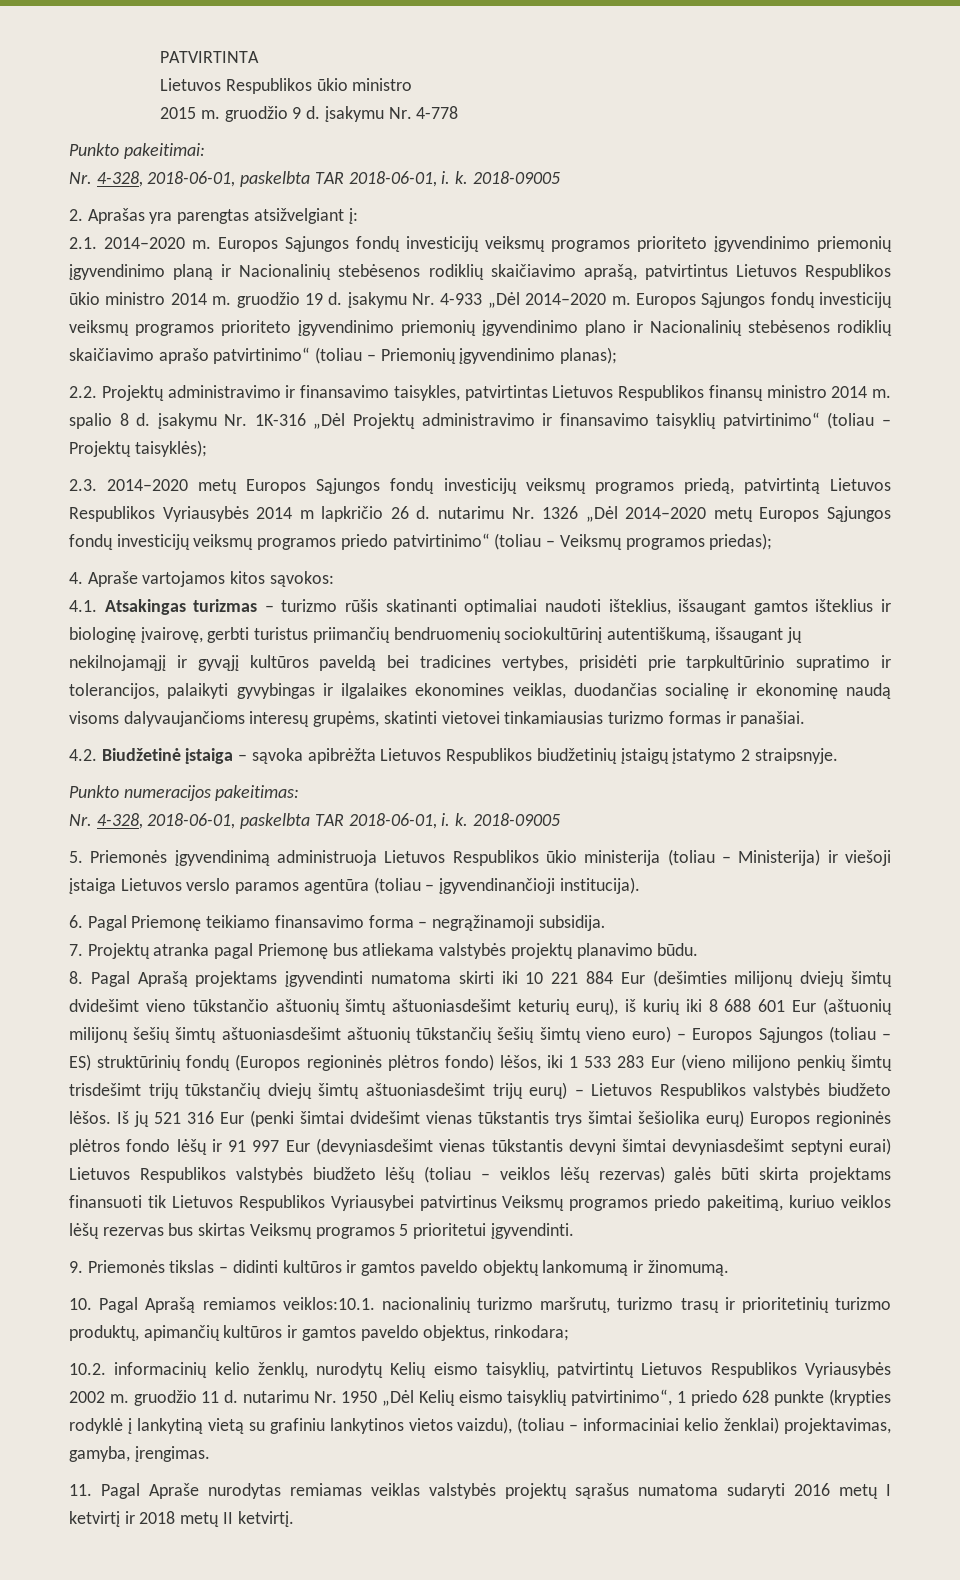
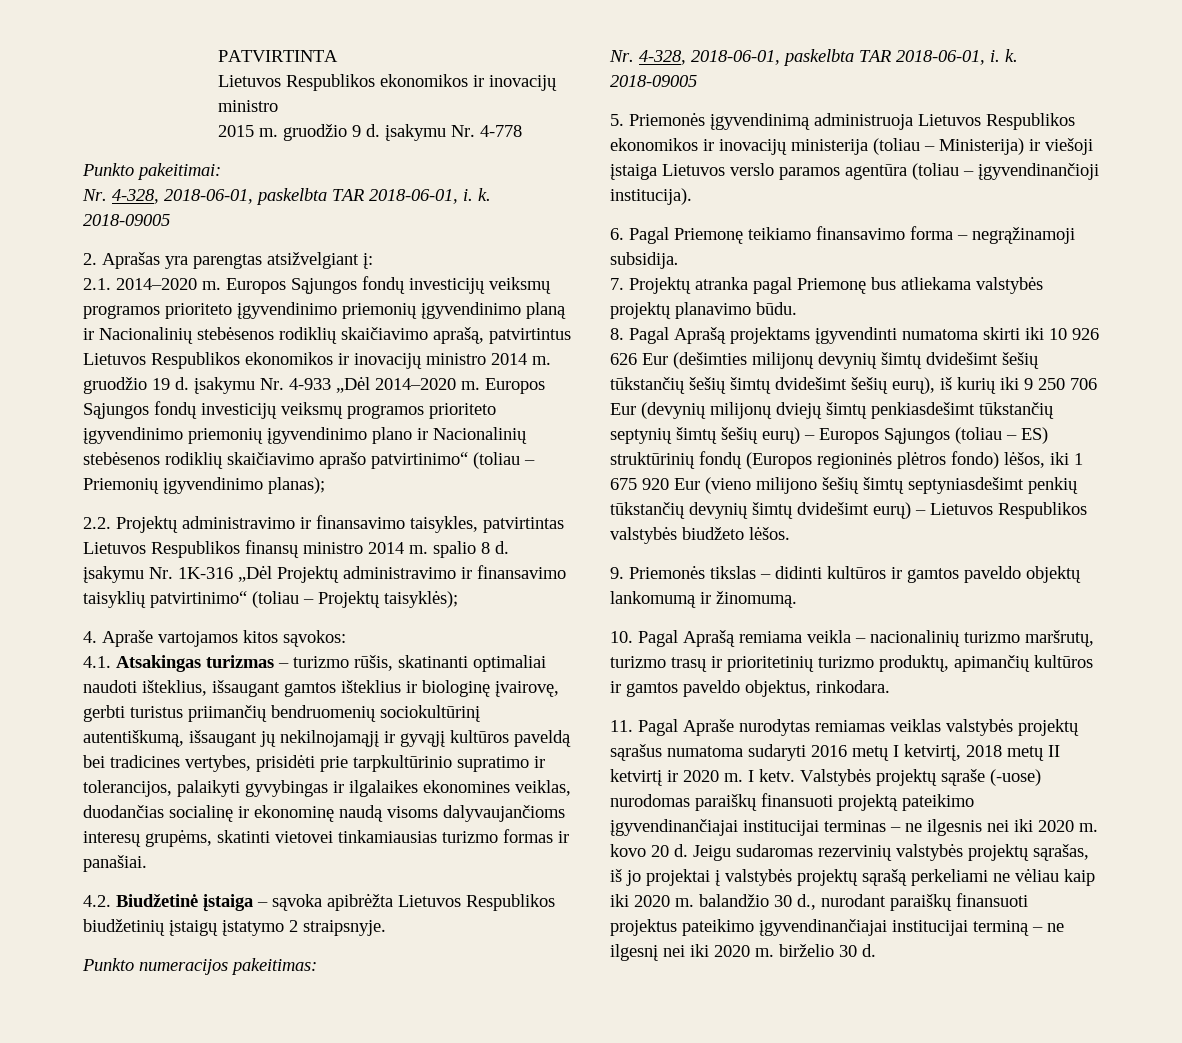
  PATVIRTINTA
- Lietuvos Respublikos ūkio ministro
+ Lietuvos Respublikos ekonomikos ir inovacijų ministro
- Europos Sąjungos fondų investicijų veiksmų programos prioriteto įgyvendinimo priemonių įgyvendinimo planą ir Nacionalinių stebėsenos rodiklių skaičiavimo aprašą, patvirtintus Lietuvos Respublikos ūkio ministro 2014 m. gruodžio 19 d. įsakymu Nr. 4-933 „Dėl 2014–2020 m.
+ Europos Sąjungos fondų investicijų veiksmų programos prioriteto įgyvendinimo priemonių įgyvendinimo planą ir Nacionalinių stebėsenos rodiklių skaičiavimo aprašą, patvirtintus Lietuvos Respublikos ekonomikos ir inovacijų ministro 2014 m. gruodžio 19 d. įsakymu Nr. 4-933 „Dėl 2014–2020 m.
- 2.3. 2014–2020 metų Europos Sąjungos fondų investicijų veiksmų programos priedą, patvirtintą Lietuvos Respublikos Vyriausybės 2014 m lapkričio 26 d. nutarimu Nr. 1326 „Dėl 2014–2020 metų Europos Sąjungos fondų investicijų veiksmų programos priedo patvirtinimo“ (toliau – Veiksmų programos priedas);
- 4.1. Atsakingas turizmas – turizmo rūšis skatinanti optimaliai naudoti išteklius, išsaugant gamtos išteklius ir biologinę įvairovę, gerbti turistus priimančių bendruomenių sociokultūrinį autentiškumą, išsaugant jų nekilnojamąjį ir gyvąjį kultūros paveldą bei tradicines vertybes, prisidėti prie tarpkultūrinio supratimo ir tolerancijos, palaikyti gyvybingas ir ilgalaikes ekonomines veiklas, duodančias socialinę ir ekonominę naudą visoms dalyvaujančioms interesų grupėms, skatinti vietovei tinkamiausias turizmo formas ir panašiai.
+ 4.1. Atsakingas turizmas – turizmo rūšis, skatinanti optimaliai naudoti išteklius, išsaugant gamtos išteklius ir biologinę įvairovę, gerbti turistus priimančių bendruomenių sociokultūrinį autentiškumą, išsaugant jų nekilnojamąjį ir gyvąjį kultūros paveldą bei tradicines vertybes, prisidėti prie tarpkultūrinio supratimo ir tolerancijos, palaikyti gyvybingas ir ilgalaikes ekonomines veiklas, duodančias socialinę ir ekonominę naudą visoms dalyvaujančioms interesų grupėms, skatinti vietovei tinkamiausias turizmo formas ir panašiai.
- 5. Priemonės įgyvendinimą administruoja Lietuvos Respublikos ūkio ministerija (toliau – Ministerija) ir viešoji įstaiga Lietuvos verslo paramos agentūra (toliau – įgyvendinančioji institucija).
+ 5. Priemonės įgyvendinimą administruoja Lietuvos Respublikos ekonomikos ir inovacijų ministerija (toliau – Ministerija) ir viešoji įstaiga Lietuvos verslo paramos agentūra (toliau – įgyvendinančioji institucija).
- 8. Pagal Aprašą projektams įgyvendinti numatoma skirti iki 10 221 884 Eur (dešimties milijonų dviejų šimtų dvidešimt vieno tūkstančio aštuonių šimtų aštuoniasdešimt keturių eurų), iš kurių iki 8 688 601 Eur (aštuonių milijonų šešių šimtų aštuoniasdešimt aštuonių tūkstančių šešių šimtų vieno euro) – Europos Sąjungos (toliau – ES) struktūrinių fondų (Europos regioninės plėtros fondo) lėšos, iki 1 533 283 Eur (vieno milijono penkių šimtų trisdešimt trijų tūkstančių dviejų šimtų aštuoniasdešimt trijų eurų) – Lietuvos Respublikos valstybės biudžeto lėšos. Iš jų 521 316 Eur (penki šimtai dvidešimt vienas tūkstantis trys šimtai šešiolika eurų) Europos regioninės plėtros fondo lėšų ir 91 997 Eur (devyniasdešimt vienas tūkstantis devyni šimtai devyniasdešimt septyni eurai) Lietuvos Respublikos valstybės biudžeto lėšų (toliau – veiklos lėšų rezervas) galės būti skirta projektams finansuoti tik Lietuvos Respublikos Vyriausybei patvirtinus Veiksmų programos priedo pakeitimą, kuriuo veiklos lėšų rezervas bus skirtas Veiksmų programos 5 prioritetui įgyvendinti.
+ 8. Pagal Aprašą projektams įgyvendinti numatoma skirti iki 10 926 626 Eur (dešimties milijonų devynių šimtų dvidešimt šešių tūkstančių šešių šimtų dvidešimt šešių eurų), iš kurių iki 9 250 706 Eur (devynių milijonų dviejų šimtų penkiasdešimt tūkstančių septynių šimtų šešių eurų) – Europos Sąjungos (toliau – ES) struktūrinių fondų (Europos regioninės plėtros fondo) lėšos, iki 1 675 920 Eur (vieno milijono šešių šimtų septyniasdešimt penkių tūkstančių devynių šimtų dvidešimt eurų) – Lietuvos Respublikos valstybės biudžeto lėšos.
- 10. Pagal Aprašą remiamos veiklos:10.1. nacionalinių turizmo maršrutų, turizmo trasų ir prioritetinių turizmo produktų, apimančių kultūros ir gamtos paveldo objektus, rinkodara;
- 10.2. informacinių kelio ženklų, nurodytų Kelių eismo taisyklių, patvirtintų Lietuvos Respublikos Vyriausybės 2002 m. gruodžio 11 d. nutarimu Nr. 1950 „Dėl Kelių eismo taisyklių patvirtinimo“, 1 priedo 628 punkte (krypties rodyklė į lankytiną vietą su grafiniu lankytinos vietos vaizdu), (toliau – informaciniai kelio ženklai) projektavimas, gamyba, įrengimas.
+ 10. Pagal Aprašą remiama veikla – nacionalinių turizmo maršrutų, turizmo trasų ir prioritetinių turizmo produktų, apimančių kultūros ir gamtos paveldo objektus, rinkodara.
- 11. Pagal Apraše nurodytas remiamas veiklas valstybės projektų sąrašus numatoma sudaryti 2016 metų I ketvirtį ir 2018 metų II ketvirtį.
+ 11. Pagal Apraše nurodytas remiamas veiklas valstybės projektų sąrašus numatoma sudaryti 2016 metų I ketvirtį, 2018 metų II ketvirtį ir 2020 m. I ketv. Valstybės projektų sąraše (-uose) nurodomas paraiškų finansuoti projektą pateikimo įgyvendinančiajai institucijai terminas – ne ilgesnis nei iki 2020 m. kovo 20 d. Jeigu sudaromas rezervinių valstybės projektų sąrašas, iš jo projektai į valstybės projektų sąrašą perkeliami ne vėliau kaip iki 2020 m. balandžio 30 d., nurodant paraiškų finansuoti projektus pateikimo įgyvendinančiajai institucijai terminą – ne ilgesnį nei iki 2020 m. birželio 30 d.

